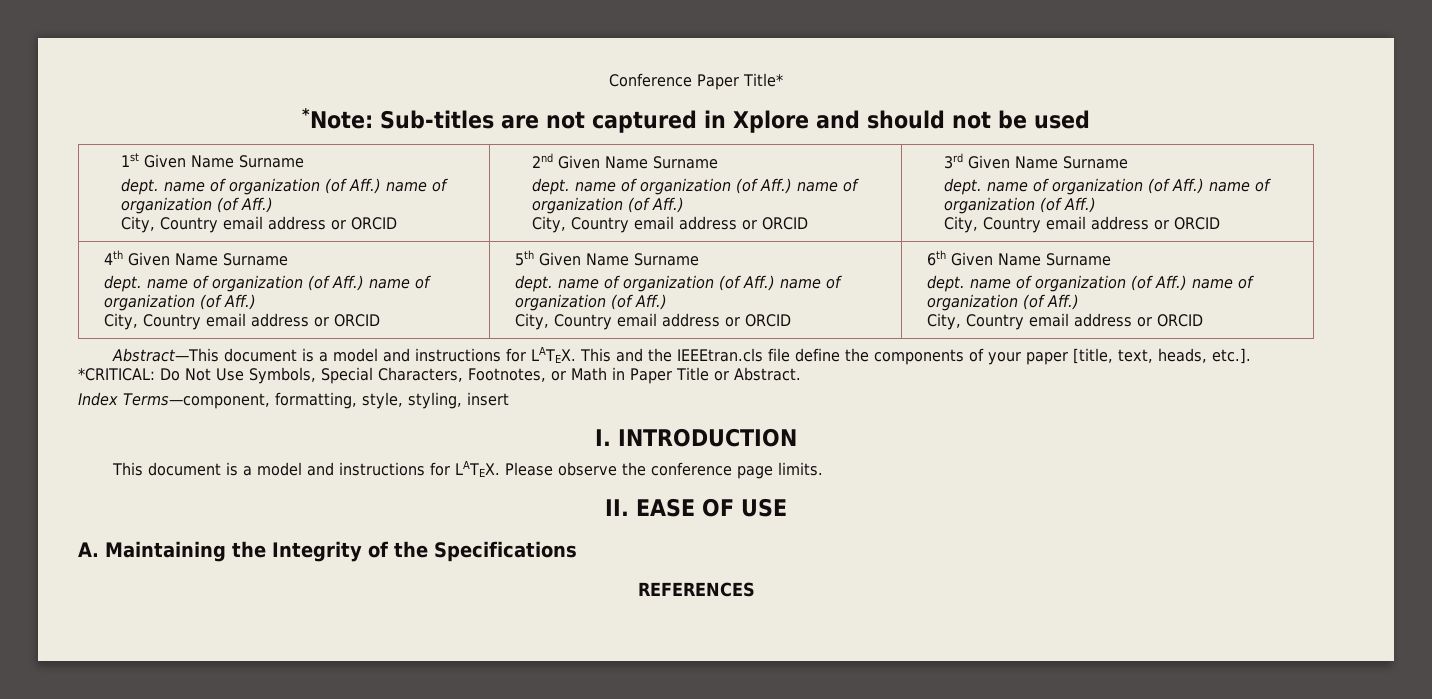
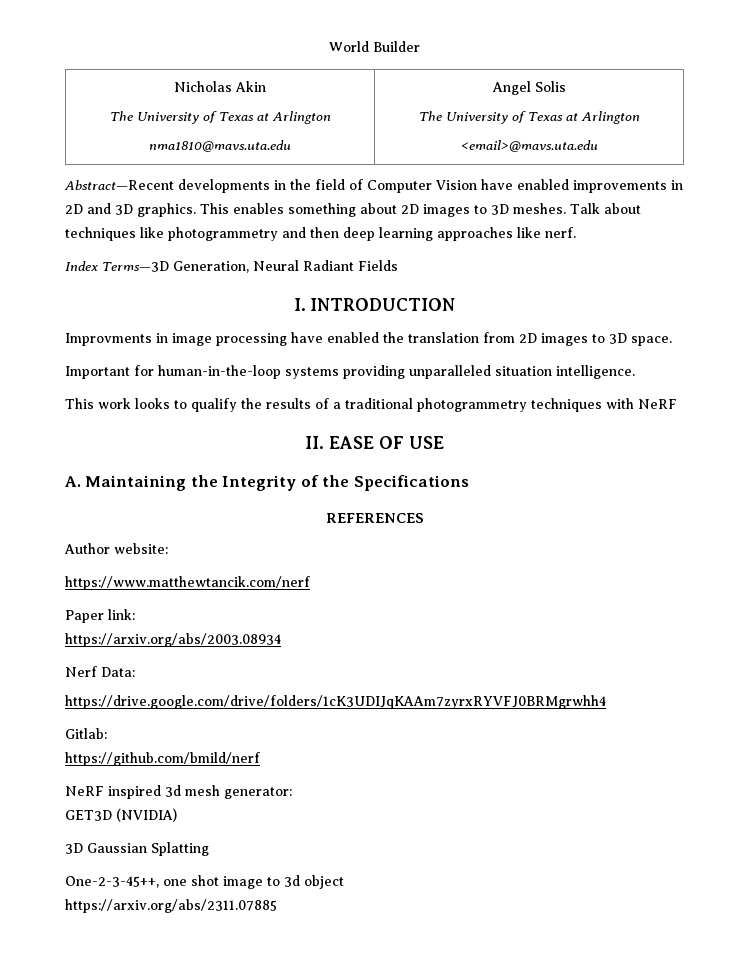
- Conference Paper Title*
- *Note: Sub-titles are not captured in Xplore and should not be used
- 1st Given Name Surname
- dept. name of organization (of Aff.) name of organization (of Aff.)
- City, Country email address or ORCID | 2nd Given Name Surname
- dept. name of organization (of Aff.) name of organization (of Aff.)
- City, Country email address or ORCID | 3rd Given Name Surname
- dept. name of organization (of Aff.) name of organization (of Aff.)
- City, Country email address or ORCID
- 4th Given Name Surname
- dept. name of organization (of Aff.) name of organization (of Aff.)
- City, Country email address or ORCID | 5th Given Name Surname
- dept. name of organization (of Aff.) name of organization (of Aff.)
- City, Country email address or ORCID | 6th Given Name Surname
- dept. name of organization (of Aff.) name of organization (of Aff.)
- City, Country email address or ORCID
- Abstract—This document is a model and instructions for LATEX. This and the IEEEtran.cls file define the components of your paper [title, text, heads, etc.]. *CRITICAL: Do Not Use Symbols, Special Characters, Footnotes, or Math in Paper Title or Abstract.
- Index Terms—component, formatting, style, styling, insert
+ World Builder
+ Nicholas Akin
+ The University of Texas at Arlington
+ nma1810@mavs.uta.edu | Angel Solis
+ The University of Texas at Arlington
+ <email>@mavs.uta.edu
+ Abstract—Recent developments in the field of Computer Vision have enabled improvements in 2D and 3D graphics. This enables something about 2D images to 3D meshes. Talk about techniques like photogrammetry and then deep learning approaches like nerf.
+ Index Terms—3D Generation, Neural Radiant Fields
  I. INTRODUCTION
- This document is a model and instructions for LATEX. Please observe the conference page limits.
+ Improvments in image processing have enabled the translation from 2D images to 3D space.
+ Important for human-in-the-loop systems providing unparalleled situation intelligence.
+ This work looks to qualify the results of a traditional photogrammetry techniques with NeRF
+ Author website:
+ https://www.matthewtancik.com/nerf
+ Paper link:
+ https://arxiv.org/abs/2003.08934
+ Nerf Data:
+ https://drive.google.com/drive/folders/1cK3UDIJqKAAm7zyrxRYVFJ0BRMgrwhh4
+ Gitlab:
+ https://github.com/bmild/nerf
+ NeRF inspired 3d mesh generator:
+ GET3D (NVIDIA)
+ 3D Gaussian Splatting
+ One-2-3-45++, one shot image to 3d object
+ https://arxiv.org/abs/2311.07885

